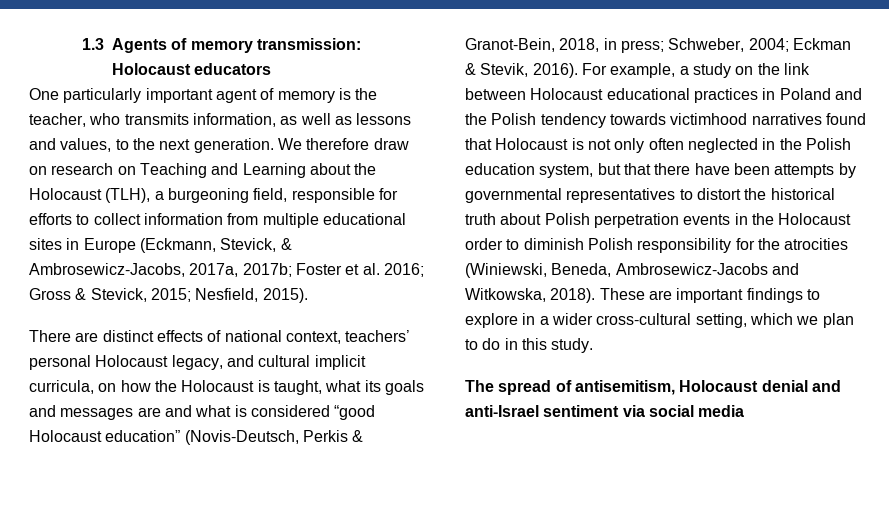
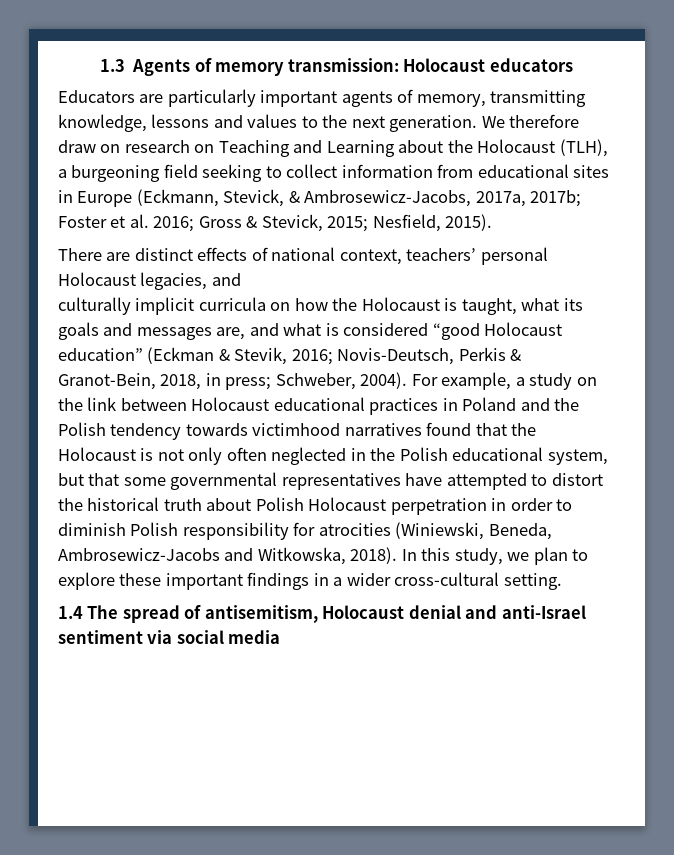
- One particularly important agent of memory is the teacher, who transmits information, as well as lessons and values, to the next generation.
+ Educators are particularly important agents of memory, transmitting knowledge, lessons and values to the next generation.
- We therefore draw on research on Teaching and Learning about the Holocaust (TLH), a burgeoning field, responsible for efforts to collect information from multiple educational sites in Europe (Eckmann, Stevick, & Ambrosewicz-Jacobs, 2017a, 2017b; Foster et al. 2016; Gross & Stevick, 2015; Nesfield, 2015).
+ We therefore draw on research on Teaching and Learning about the Holocaust (TLH), a burgeoning field seeking to collect information from educational sites in Europe (Eckmann, Stevick, & Ambrosewicz-Jacobs, 2017a, 2017b; Foster et al. 2016; Gross & Stevick, 2015; Nesfield, 2015).
- There are distinct effects of national context, teachers’ personal Holocaust legacy, and cultural implicit curricula, on how the Holocaust is taught, what its goals and messages are and what is considered “good Holocaust education” (Novis-Deutsch, Perkis & Granot-Bein, 2018, in press; Schweber, 2004; Eckman & Stevik, 2016).
+ There are distinct effects of national context, teachers’ personal Holocaust legacies, and
+ culturally implicit curricula on how the Holocaust is taught, what its goals and messages are, and what is considered “good Holocaust education” (Eckman & Stevik, 2016; Novis-Deutsch, Perkis & Granot-Bein, 2018, in press; Schweber, 2004).
- For example, a study on the link between Holocaust educational practices in Poland and the Polish tendency towards victimhood narratives found that Holocaust is not only often neglected in the Polish education system, but that there have been attempts by governmental representatives to distort the historical truth about Polish perpetration events in the Holocaust order to diminish Polish responsibility for the atrocities (Winiewski, Beneda, Ambrosewicz-Jacobs and Witkowska, 2018).
+ For example, a study on the link between Holocaust educational practices in Poland and the Polish tendency towards victimhood narratives found that the Holocaust is not only often neglected in the Polish educational system, but that some governmental representatives have attempted to distort the historical truth about Polish Holocaust perpetration in order to diminish Polish responsibility for atrocities (Winiewski, Beneda, Ambrosewicz-Jacobs and Witkowska, 2018).
- These are important findings to explore in a wider cross-cultural setting, which we plan to do in this study.
- The spread of antisemitism, Holocaust denial and anti-Israel sentiment via social media
+ In this study, we plan to explore these important findings in a wider cross-cultural setting.
+ 1.4 The spread of antisemitism, Holocaust denial and anti-Israel sentiment via social media

